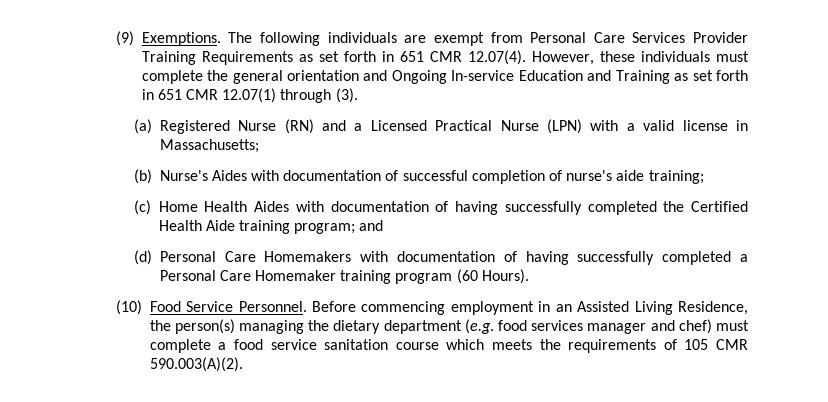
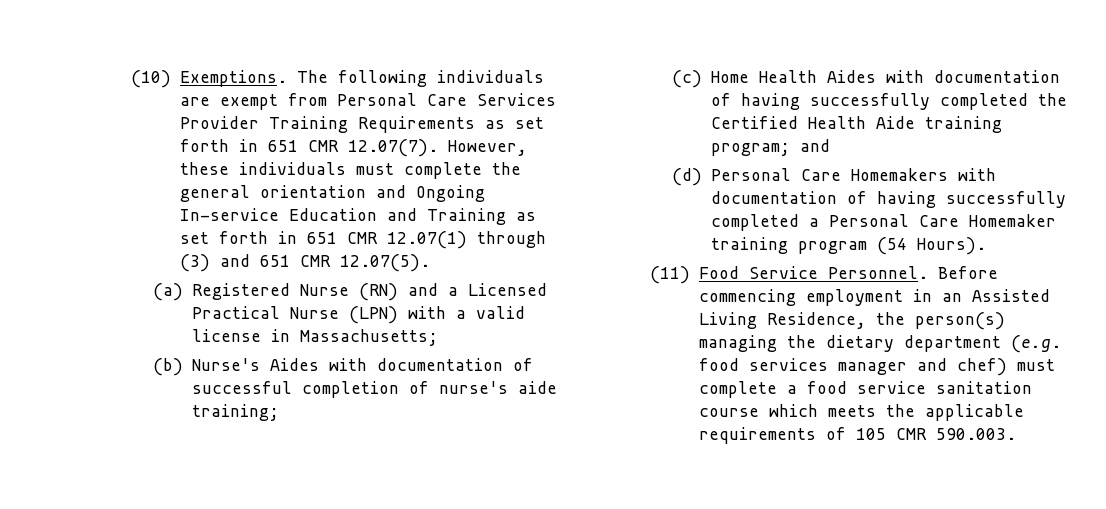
- (9) Exemptions.
+ (10) Exemptions.
- The following individuals are exempt from Personal Care Services Provider Training Requirements as set forth in 651 CMR 12.07(4). However, these individuals must complete the general orientation and Ongoing In-service Education and Training as set forth in 651 CMR 12.07(1) through (3).
+ The following individuals are exempt from Personal Care Services Provider Training Requirements as set forth in 651 CMR 12.07(7). However, these individuals must complete the general orientation and Ongoing In-service Education and Training as set forth in 651 CMR 12.07(1) through (3) and 651 CMR 12.07(5).
- (d) Personal Care Homemakers with documentation of having successfully completed a Personal Care Homemaker training program (60 Hours).
+ (d) Personal Care Homemakers with documentation of having successfully completed a Personal Care Homemaker training program (54 Hours).
- (10) Food Service Personnel.
+ (11) Food Service Personnel.
- Before commencing employment in an Assisted Living Residence, the person(s) managing the dietary department (e.g. food services manager and chef) must complete a food service sanitation course which meets the requirements of 105 CMR 590.003(A)(2).
+ Before commencing employment in an Assisted Living Residence, the person(s) managing the dietary department (e.g. food services manager and chef) must complete a food service sanitation course which meets the applicable requirements of 105 CMR 590.003.

